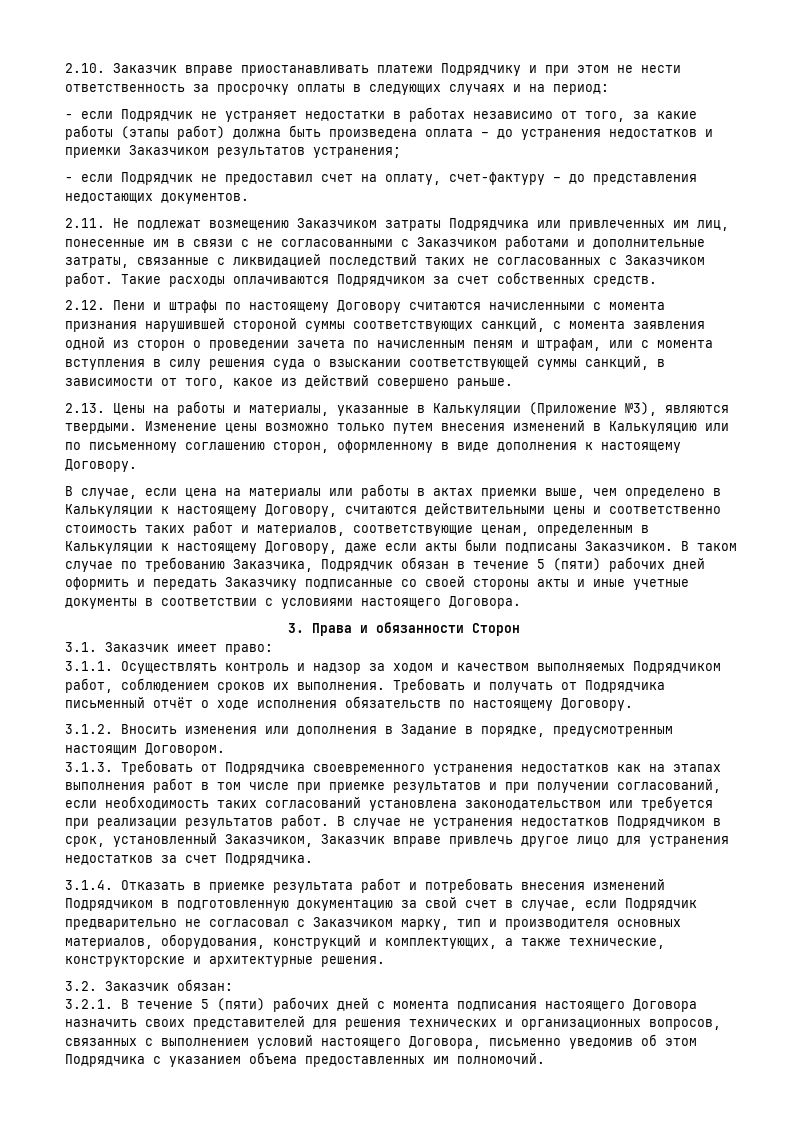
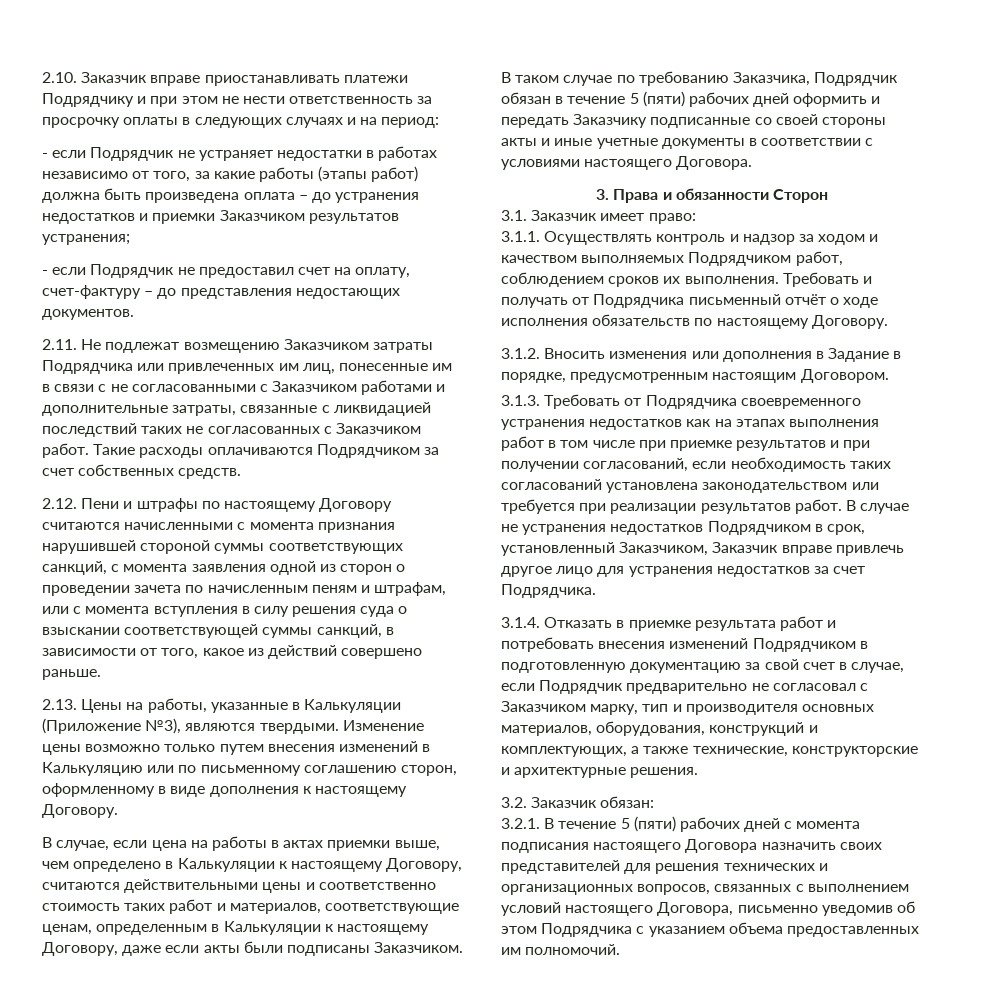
- 2.13. Цены на работы и материалы, указанные в Калькуляции (Приложение №3), являются твердыми.
+ 2.13. Цены на работы, указанные в Калькуляции (Приложение №3), являются твердыми.
- В случае, если цена на материалы или работы в актах приемки выше, чем определено в Калькуляции к настоящему Договору, считаются действительными цены и соответственно стоимость таких работ и материалов, соответствующие ценам, определенным в Калькуляции к настоящему Договору, даже если акты были подписаны Заказчиком.
+ В случае, если цена на работы в актах приемки выше, чем определено в Калькуляции к настоящему Договору, считаются действительными цены и соответственно стоимость таких работ и материалов, соответствующие ценам, определенным в Калькуляции к настоящему Договору, даже если акты были подписаны Заказчиком.

